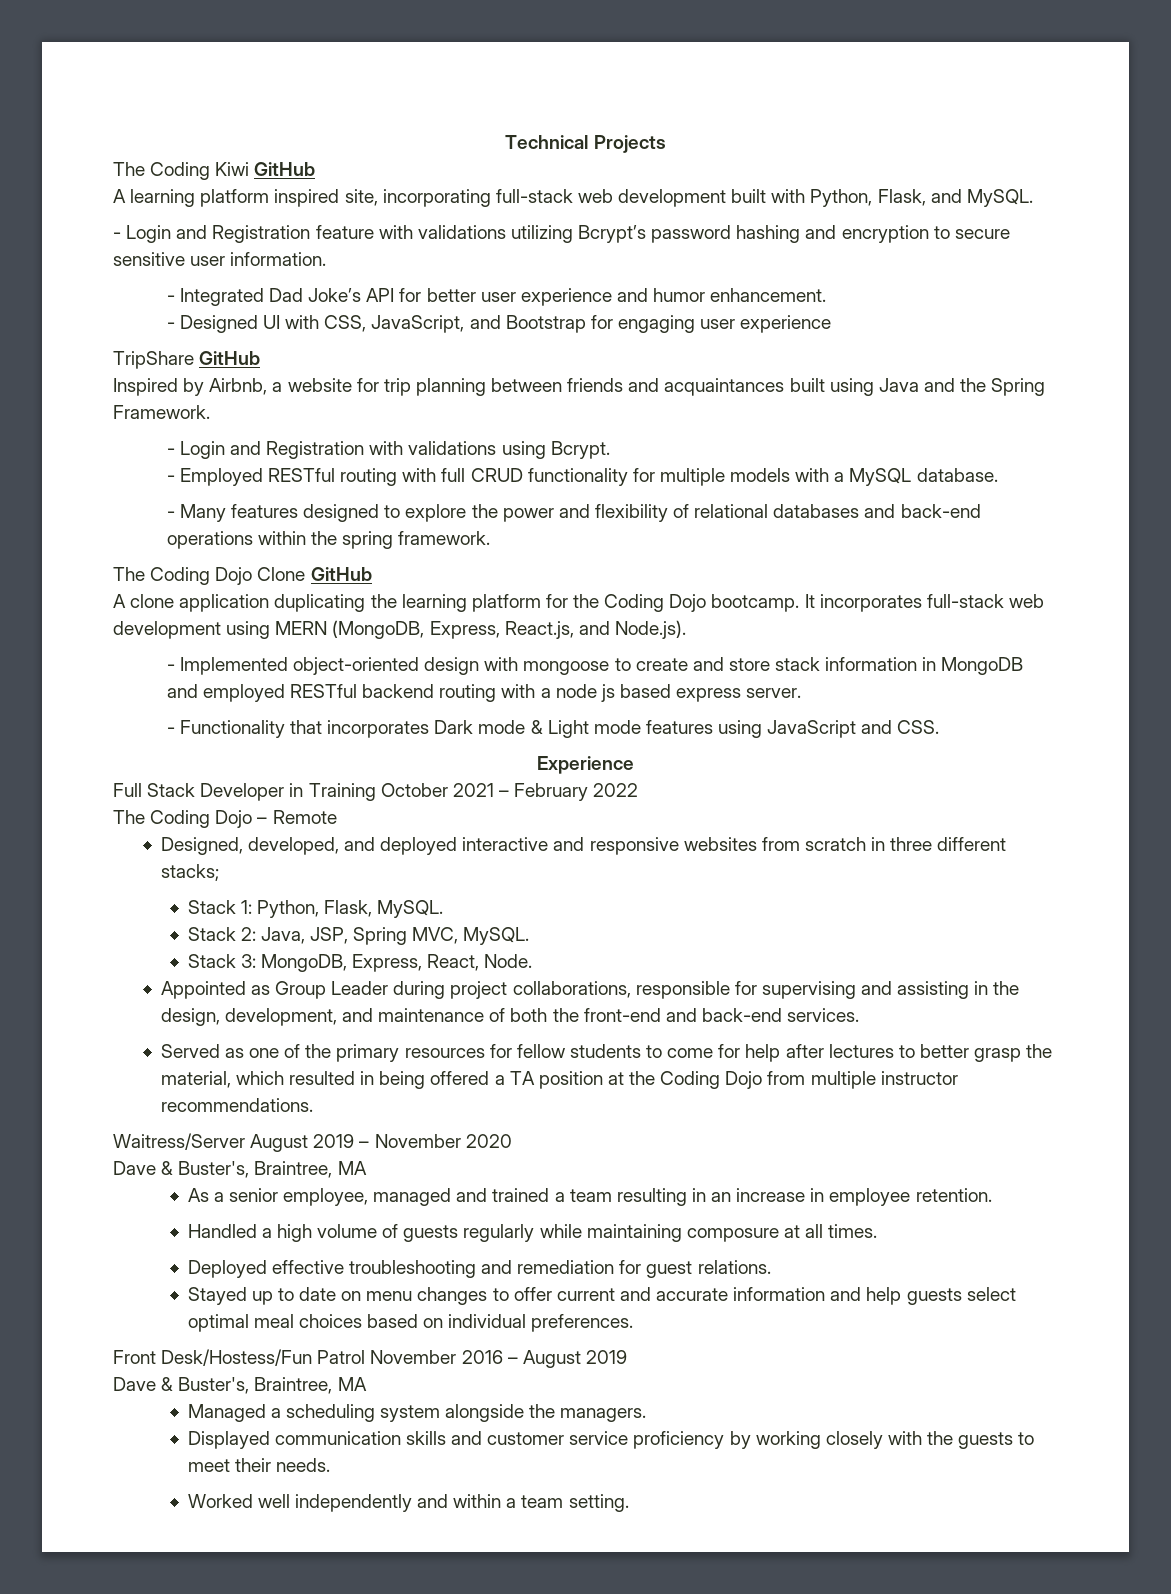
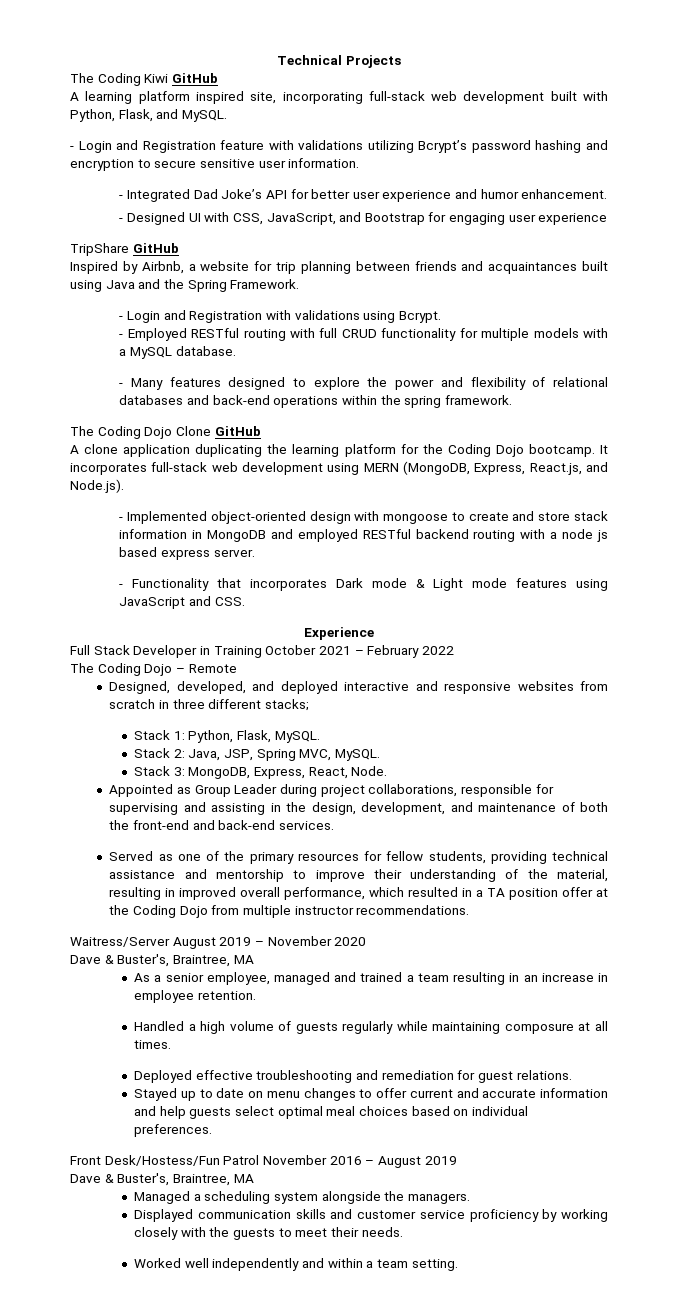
- Served as one of the primary resources for fellow students to come for help after lectures to better grasp the material, which resulted in being offered a TA position at the Coding Dojo from multiple instructor recommendations.
+ Served as one of the primary resources for fellow students, providing technical assistance and mentorship to improve their understanding of the material, resulting in improved overall performance, which resulted in a TA position offer at the Coding Dojo from multiple instructor recommendations.

